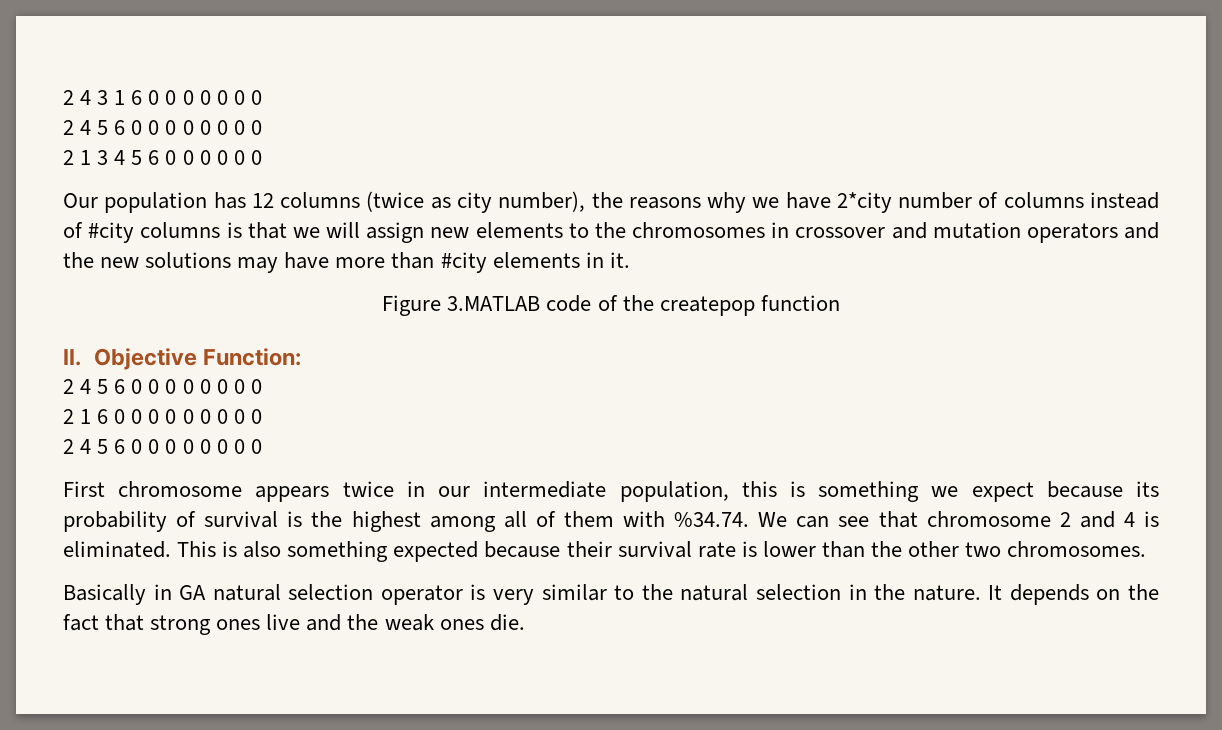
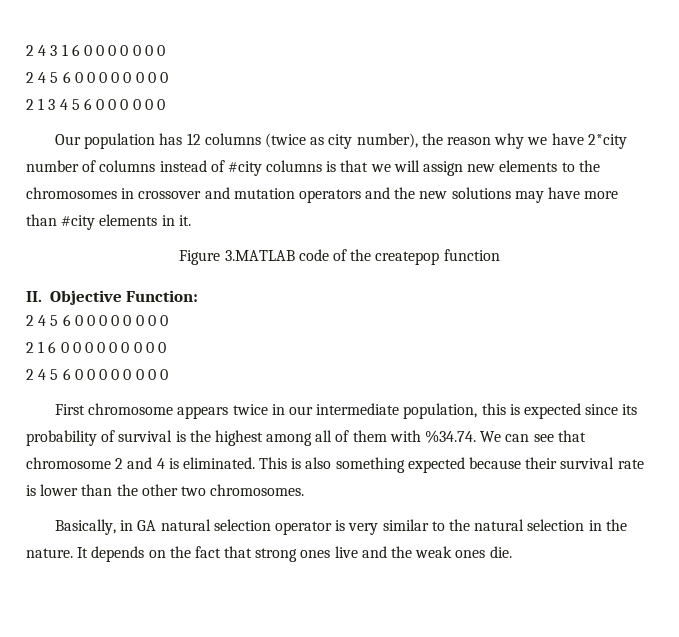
- Our population has 12 columns (twice as city number), the reasons why we have 2*city number of columns instead of #city columns is that we will assign new elements to the chromosomes in crossover and mutation operators and the new solutions may have more than #city elements in it.
+ Our population has 12 columns (twice as city number), the reason why we have 2*city number of columns instead of #city columns is that we will assign new elements to the chromosomes in crossover and mutation operators and the new solutions may have more than #city elements in it.
- First chromosome appears twice in our intermediate population, this is something we expect because its probability of survival is the highest among all of them with %34.74. We can see that chromosome 2 and 4 is eliminated.
+ First chromosome appears twice in our intermediate population, this is expected since its probability of survival is the highest among all of them with %34.74. We can see that chromosome 2 and 4 is eliminated.
- Basically in GA natural selection operator is very similar to the natural selection in the nature.
+ Basically, in GA natural selection operator is very similar to the natural selection in the nature.

